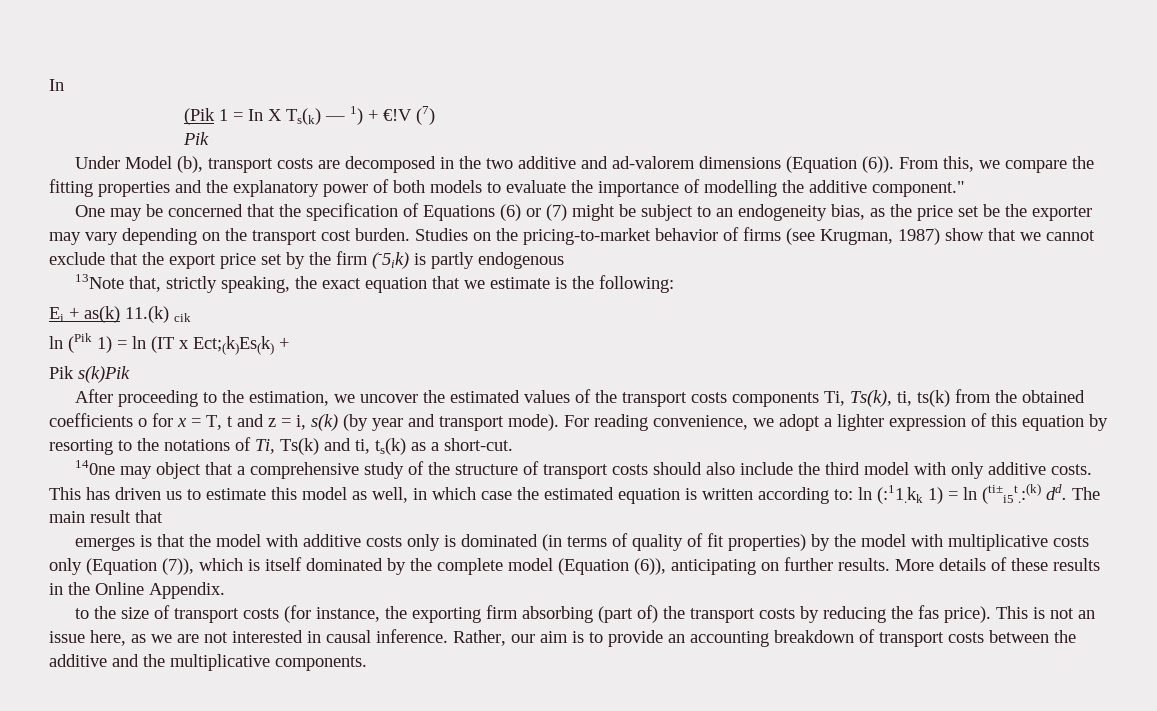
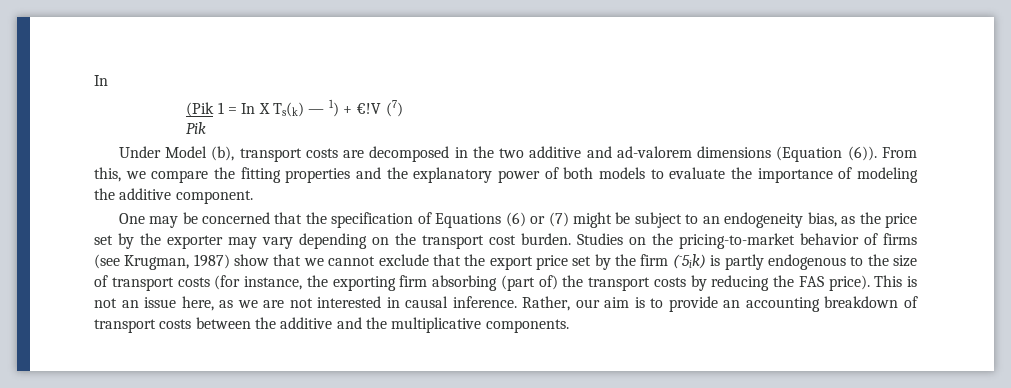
- From this, we compare the fitting properties and the explanatory power of both models to evaluate the importance of modelling the additive component."
+ From this, we compare the fitting properties and the explanatory power of both models to evaluate the importance of modeling the additive component.
- One may be concerned that the specification of Equations (6) or (7) might be subject to an endogeneity bias, as the price set be the exporter may vary depending on the transport cost burden.
+ One may be concerned that the specification of Equations (6) or (7) might be subject to an endogeneity bias, as the price set by the exporter may vary depending on the transport cost burden.
- Studies on the pricing-to-market behavior of firms (see Krugman, 1987) show that we cannot exclude that the export price set by the firm (-5ik) is partly endogenous
- 13Note that, strictly speaking, the exact equation that we estimate is the following:
- Ei + as(k) 11.(k) cik
- ln (Pik 1) = ln (IT x Ect;(k)Es(k) +
- Pik s(k)Pik
- After proceeding to the estimation, we uncover the estimated values of the transport costs components Ti, Ts(k), ti, ts(k) from the obtained coefficients o for x = T, t and z = i, s(k) (by year and transport mode). For reading convenience, we adopt a lighter expression of this equation by resorting to the notations of Ti, Ts(k) and ti, ts(k) as a short-cut.
- 140ne may object that a comprehensive study of the structure of transport costs should also include the third model with only additive costs. This has driven us to estimate this model as well, in which case the estimated equation is written according to: ln (:11.kk 1) = ln (ti±i5t.:(k) dd. The main result that
- emerges is that the model with additive costs only is dominated (in terms of quality of fit properties) by the model with multiplicative costs only (Equation (7)), which is itself dominated by the complete model (Equation (6)), anticipating on further results. More details of these results in the Online Appendix.
- to the size of transport costs (for instance, the exporting firm absorbing (part of) the transport costs by reducing the fas price).
+ Studies on the pricing-to-market behavior of firms (see Krugman, 1987) show that we cannot exclude that the export price set by the firm (-5ik) is partly endogenous to the size of transport costs (for instance, the exporting firm absorbing (part of) the transport costs by reducing the FAS price).

